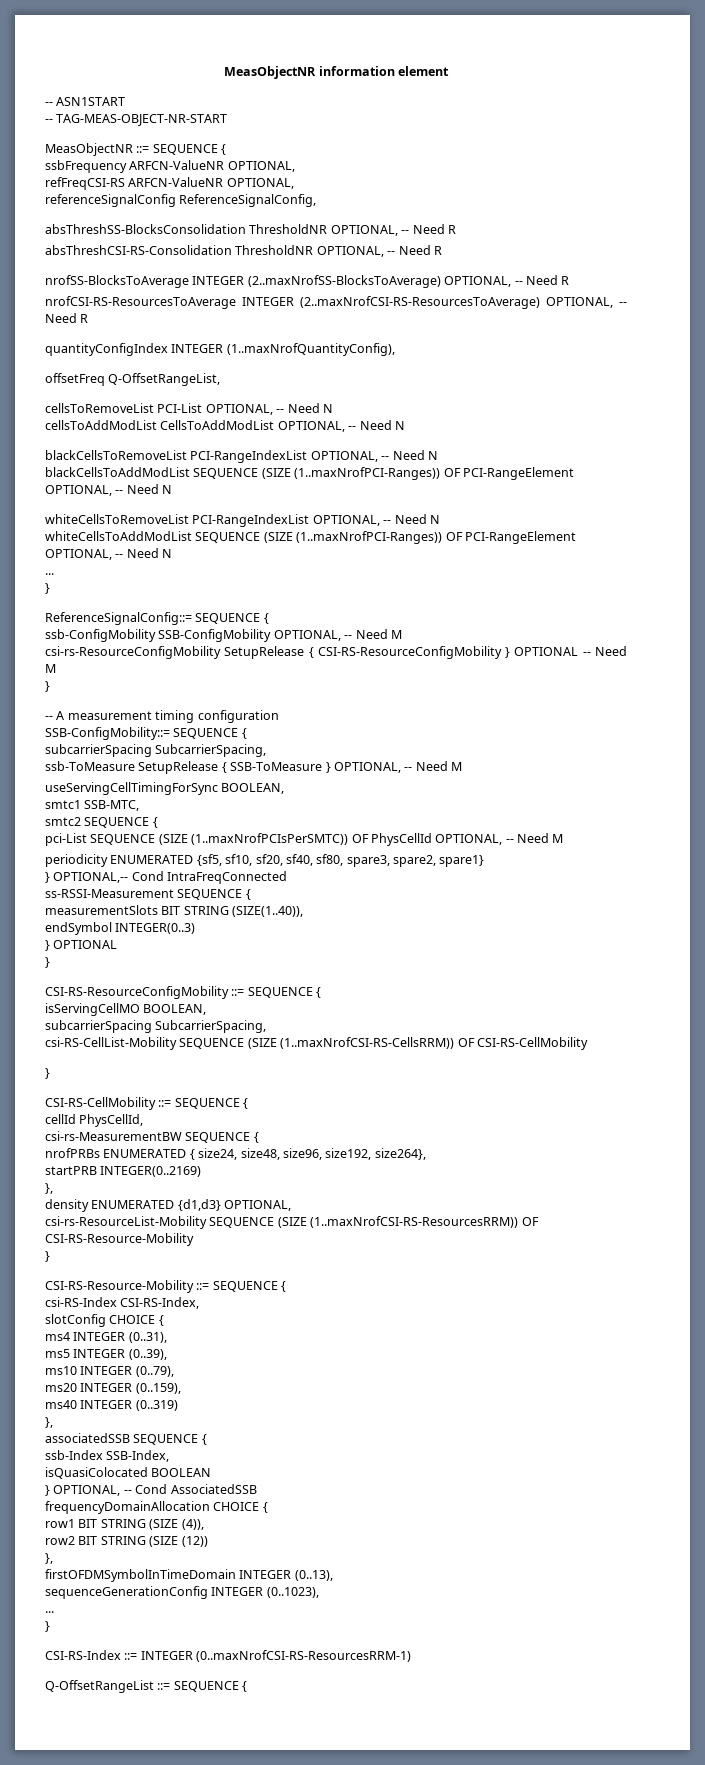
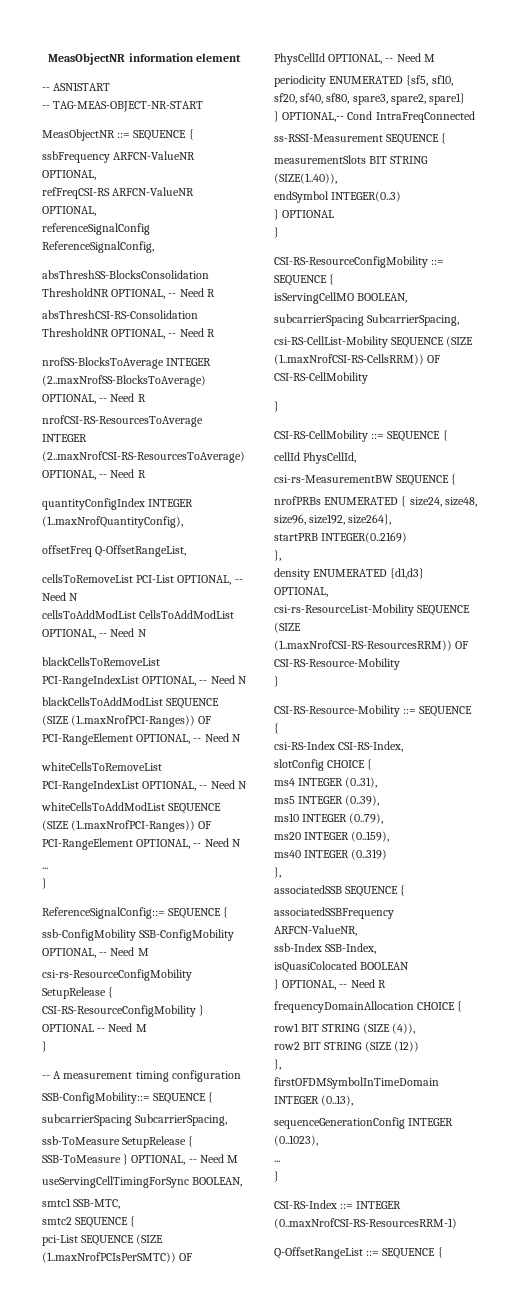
+ associatedSSBFrequency ARFCN-ValueNR,
- } OPTIONAL, -- Cond AssociatedSSB
+ } OPTIONAL, -- Need R

